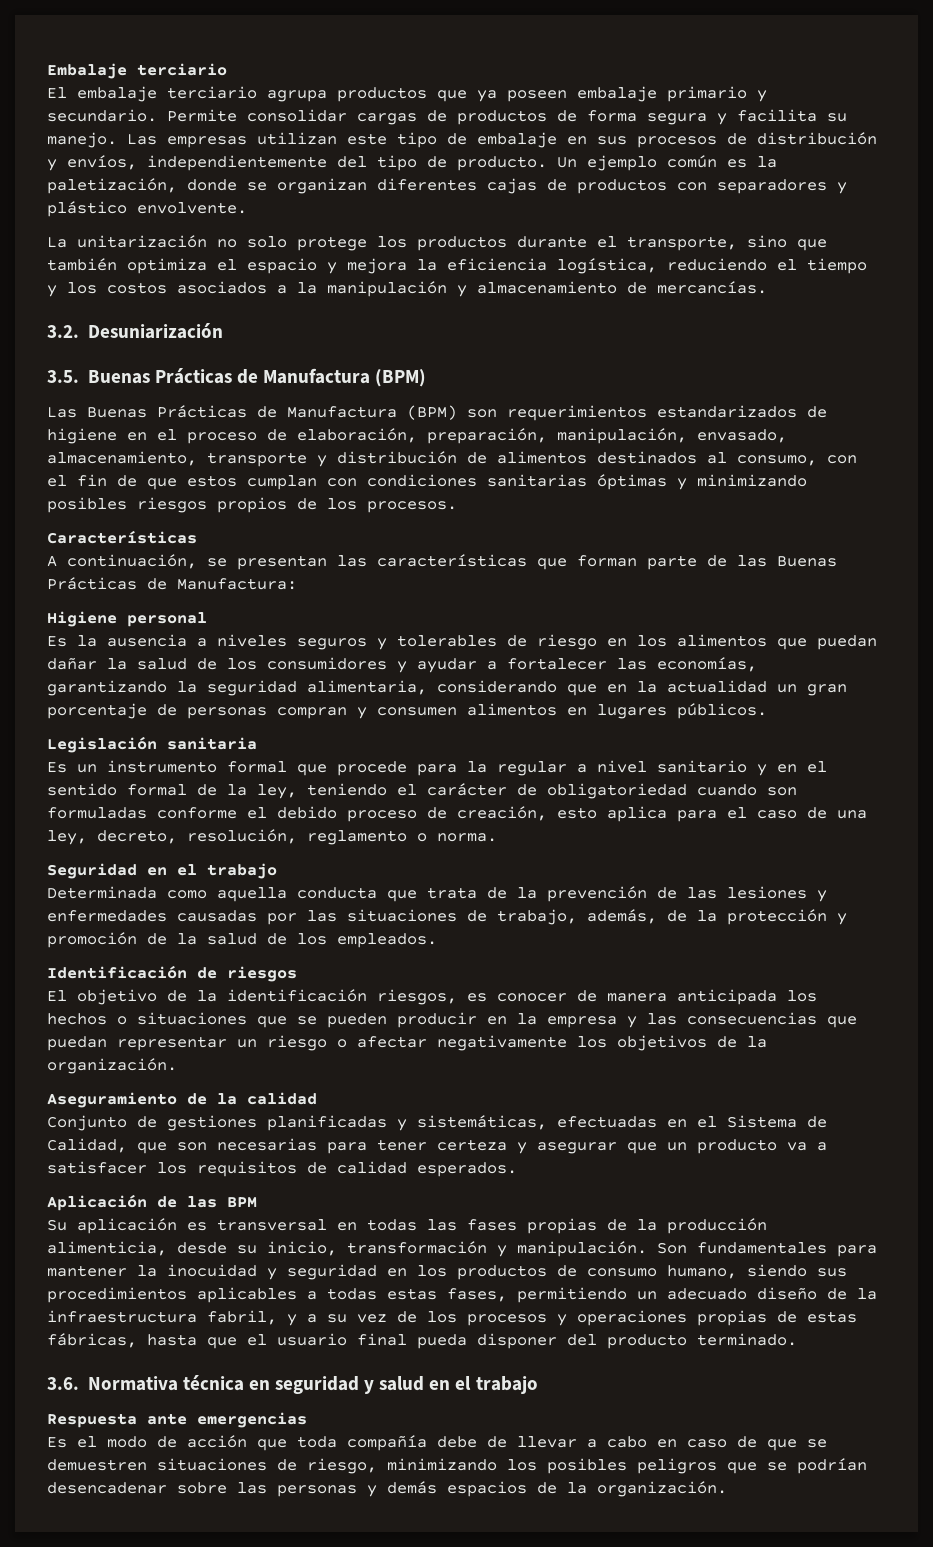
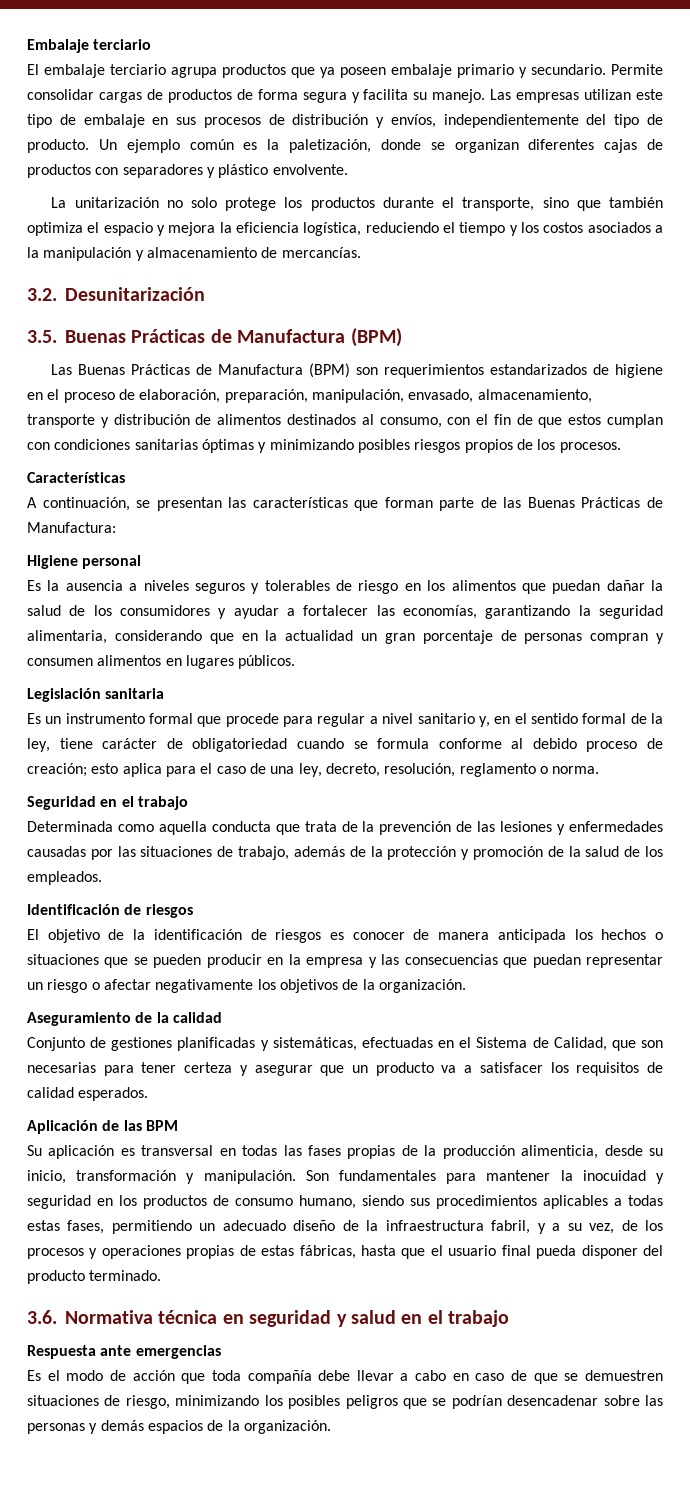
- 3.2. Desuniarización
+ 3.2. Desunitarización
- Es un instrumento formal que procede para la regular a nivel sanitario y en el sentido formal de la ley, teniendo el carácter de obligatoriedad cuando son formuladas conforme el debido proceso de creación, esto aplica para el caso de una ley, decreto, resolución, reglamento o norma.
+ Es un instrumento formal que procede para regular a nivel sanitario y, en el sentido formal de la ley, tiene carácter de obligatoriedad cuando se formula conforme al debido proceso de creación; esto aplica para el caso de una ley, decreto, resolución, reglamento o norma.
- Determinada como aquella conducta que trata de la prevención de las lesiones y enfermedades causadas por las situaciones de trabajo, además, de la protección y promoción de la salud de los empleados.
+ Determinada como aquella conducta que trata de la prevención de las lesiones y enfermedades causadas por las situaciones de trabajo, además de la protección y promoción de la salud de los empleados.
- El objetivo de la identificación riesgos, es conocer de manera anticipada los hechos o situaciones que se pueden producir en la empresa y las consecuencias que puedan representar un riesgo o afectar negativamente los objetivos de la organización.
+ El objetivo de la identificación de riesgos es conocer de manera anticipada los hechos o situaciones que se pueden producir en la empresa y las consecuencias que puedan representar un riesgo o afectar negativamente los objetivos de la organización.
- Son fundamentales para mantener la inocuidad y seguridad en los productos de consumo humano, siendo sus procedimientos aplicables a todas estas fases, permitiendo un adecuado diseño de la infraestructura fabril, y a su vez de los procesos y operaciones propias de estas fábricas, hasta que el usuario final pueda disponer del producto terminado.
+ Son fundamentales para mantener la inocuidad y seguridad en los productos de consumo humano, siendo sus procedimientos aplicables a todas estas fases, permitiendo un adecuado diseño de la infraestructura fabril, y a su vez, de los procesos y operaciones propias de estas fábricas, hasta que el usuario final pueda disponer del producto terminado.
- Es el modo de acción que toda compañía debe de llevar a cabo en caso de que se demuestren situaciones de riesgo, minimizando los posibles peligros que se podrían desencadenar sobre las personas y demás espacios de la organización.
+ Es el modo de acción que toda compañía debe llevar a cabo en caso de que se demuestren situaciones de riesgo, minimizando los posibles peligros que se podrían desencadenar sobre las personas y demás espacios de la organización.

